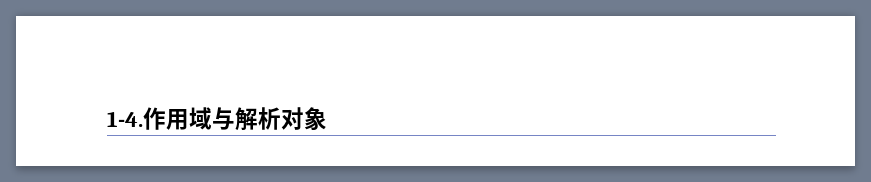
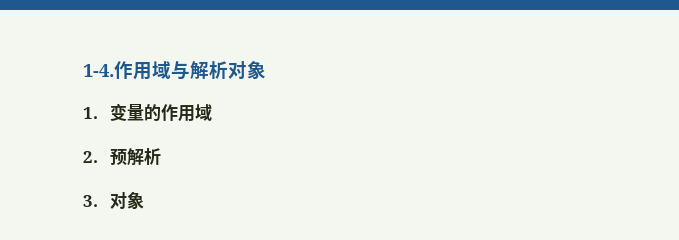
+ 1.变量的作用域
+ 2.预解析
+ 3.对象

